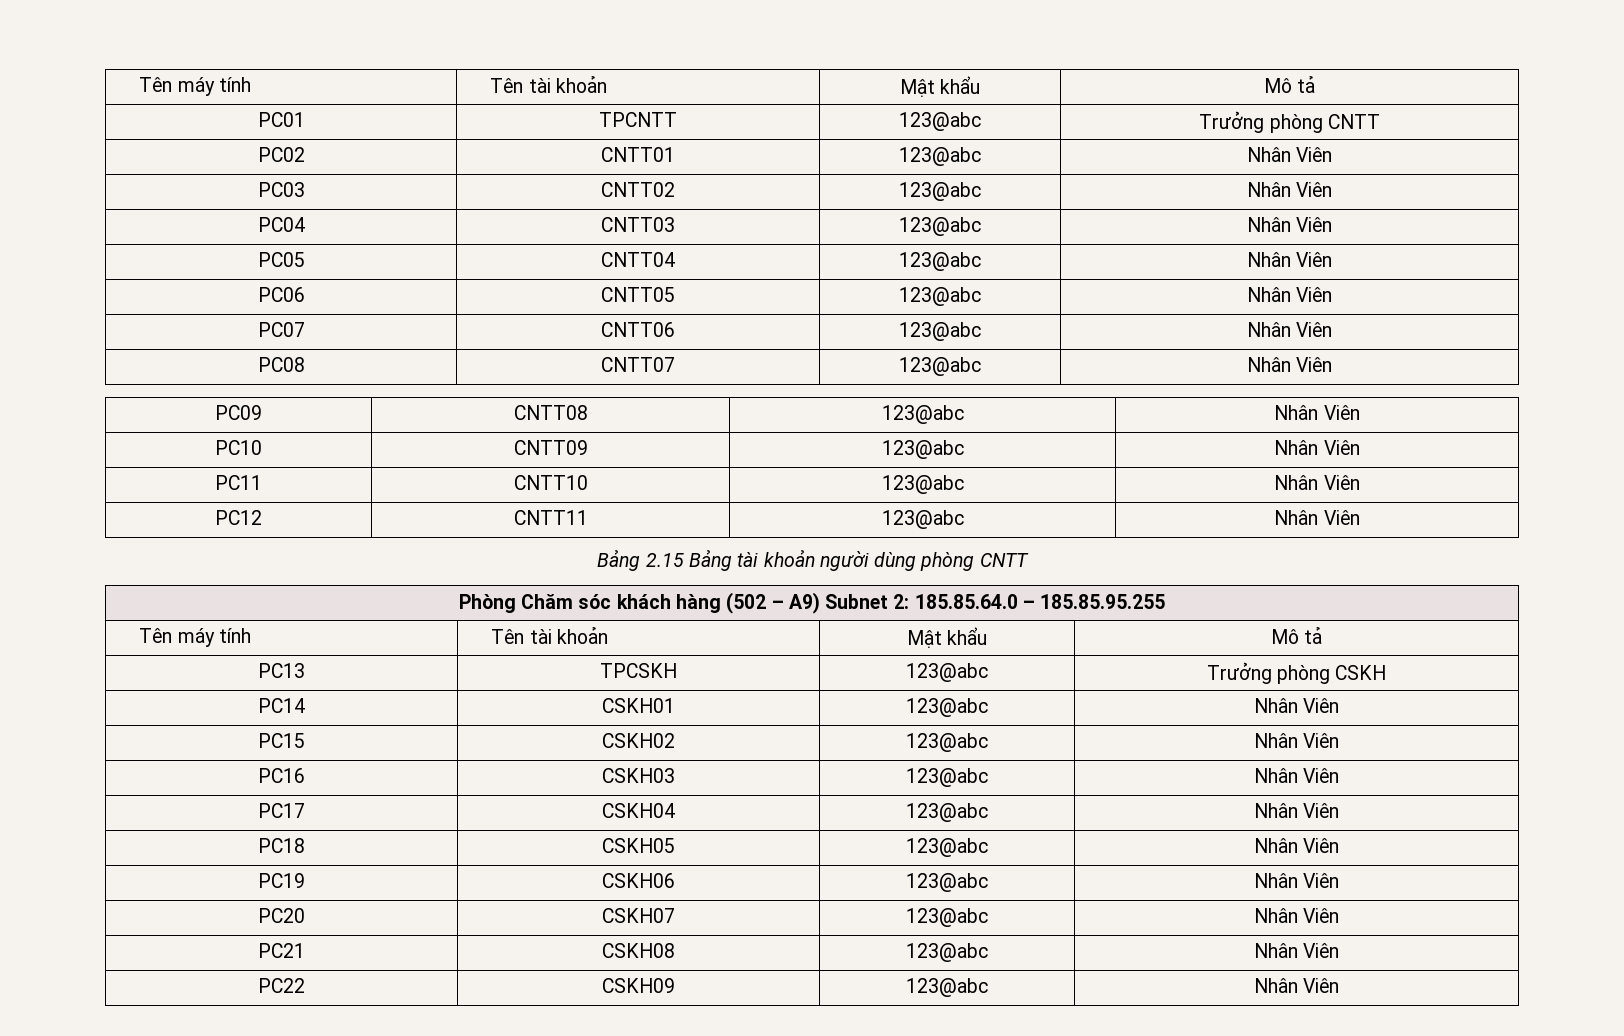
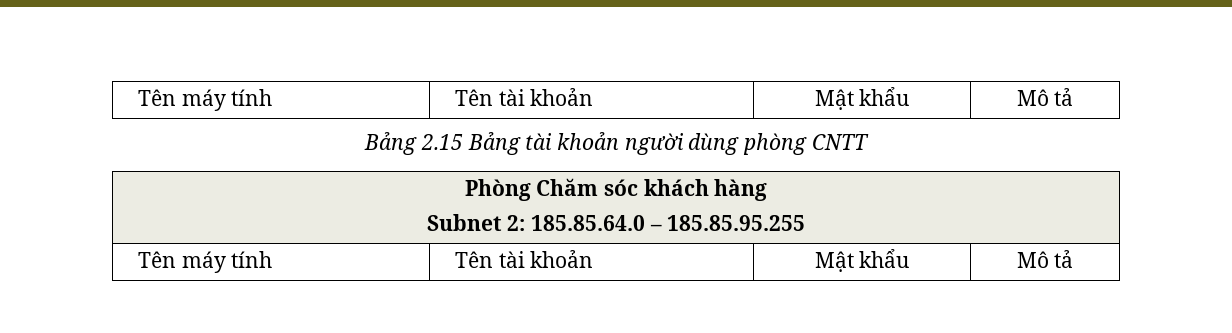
- PC01 | TPCNTT | 123@abc | Trưởng phòng CNTT
- PC02 | CNTT01 | 123@abc | Nhân Viên
- PC03 | CNTT02 | 123@abc | Nhân Viên
- PC04 | CNTT03 | 123@abc | Nhân Viên
- PC05 | CNTT04 | 123@abc | Nhân Viên
- PC06 | CNTT05 | 123@abc | Nhân Viên
- PC07 | CNTT06 | 123@abc | Nhân Viên
- PC08 | CNTT07 | 123@abc | Nhân Viên
- PC09 | CNTT08 | 123@abc | Nhân Viên
- PC10 | CNTT09 | 123@abc | Nhân Viên
- PC11 | CNTT10 | 123@abc | Nhân Viên
- PC12 | CNTT11 | 123@abc | Nhân Viên
- Phòng Chăm sóc khách hàng (502 – A9) Subnet 2: 185.85.64.0 – 185.85.95.255
+ Phòng Chăm sóc khách hàng
+ Subnet 2: 185.85.64.0 – 185.85.95.255
- PC13 | TPCSKH | 123@abc | Trưởng phòng CSKH
- PC14 | CSKH01 | 123@abc | Nhân Viên
- PC15 | CSKH02 | 123@abc | Nhân Viên
- PC16 | CSKH03 | 123@abc | Nhân Viên
- PC17 | CSKH04 | 123@abc | Nhân Viên
- PC18 | CSKH05 | 123@abc | Nhân Viên
- PC19 | CSKH06 | 123@abc | Nhân Viên
- PC20 | CSKH07 | 123@abc | Nhân Viên
- PC21 | CSKH08 | 123@abc | Nhân Viên
- PC22 | CSKH09 | 123@abc | Nhân Viên

